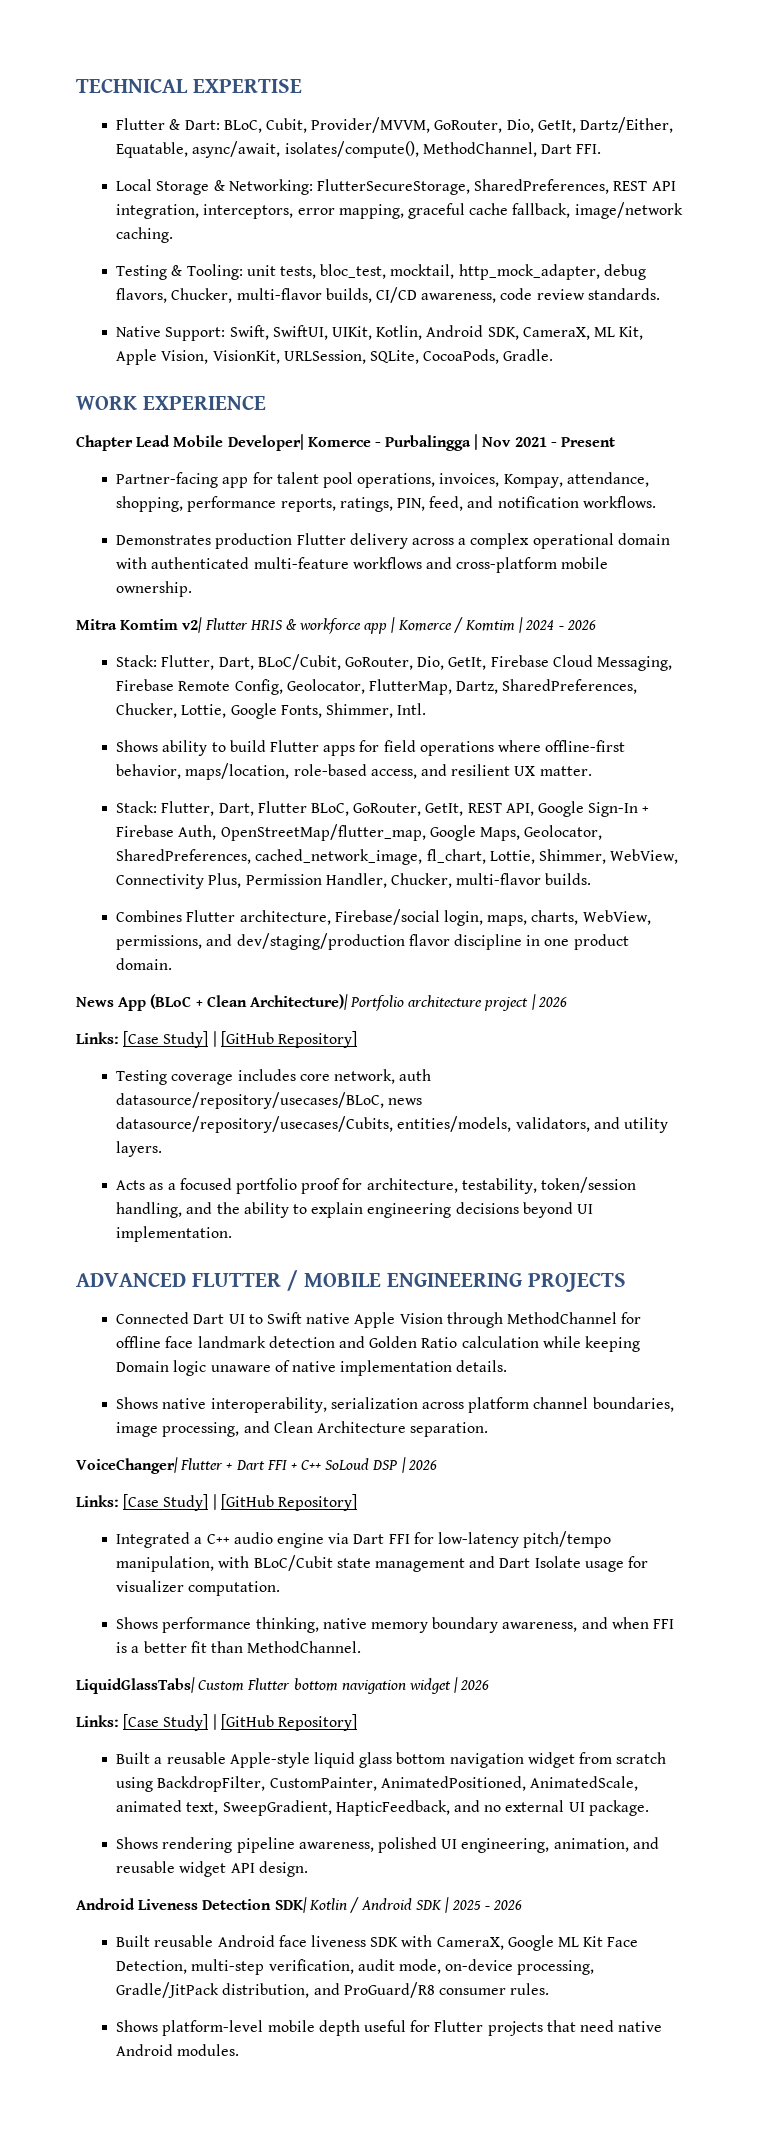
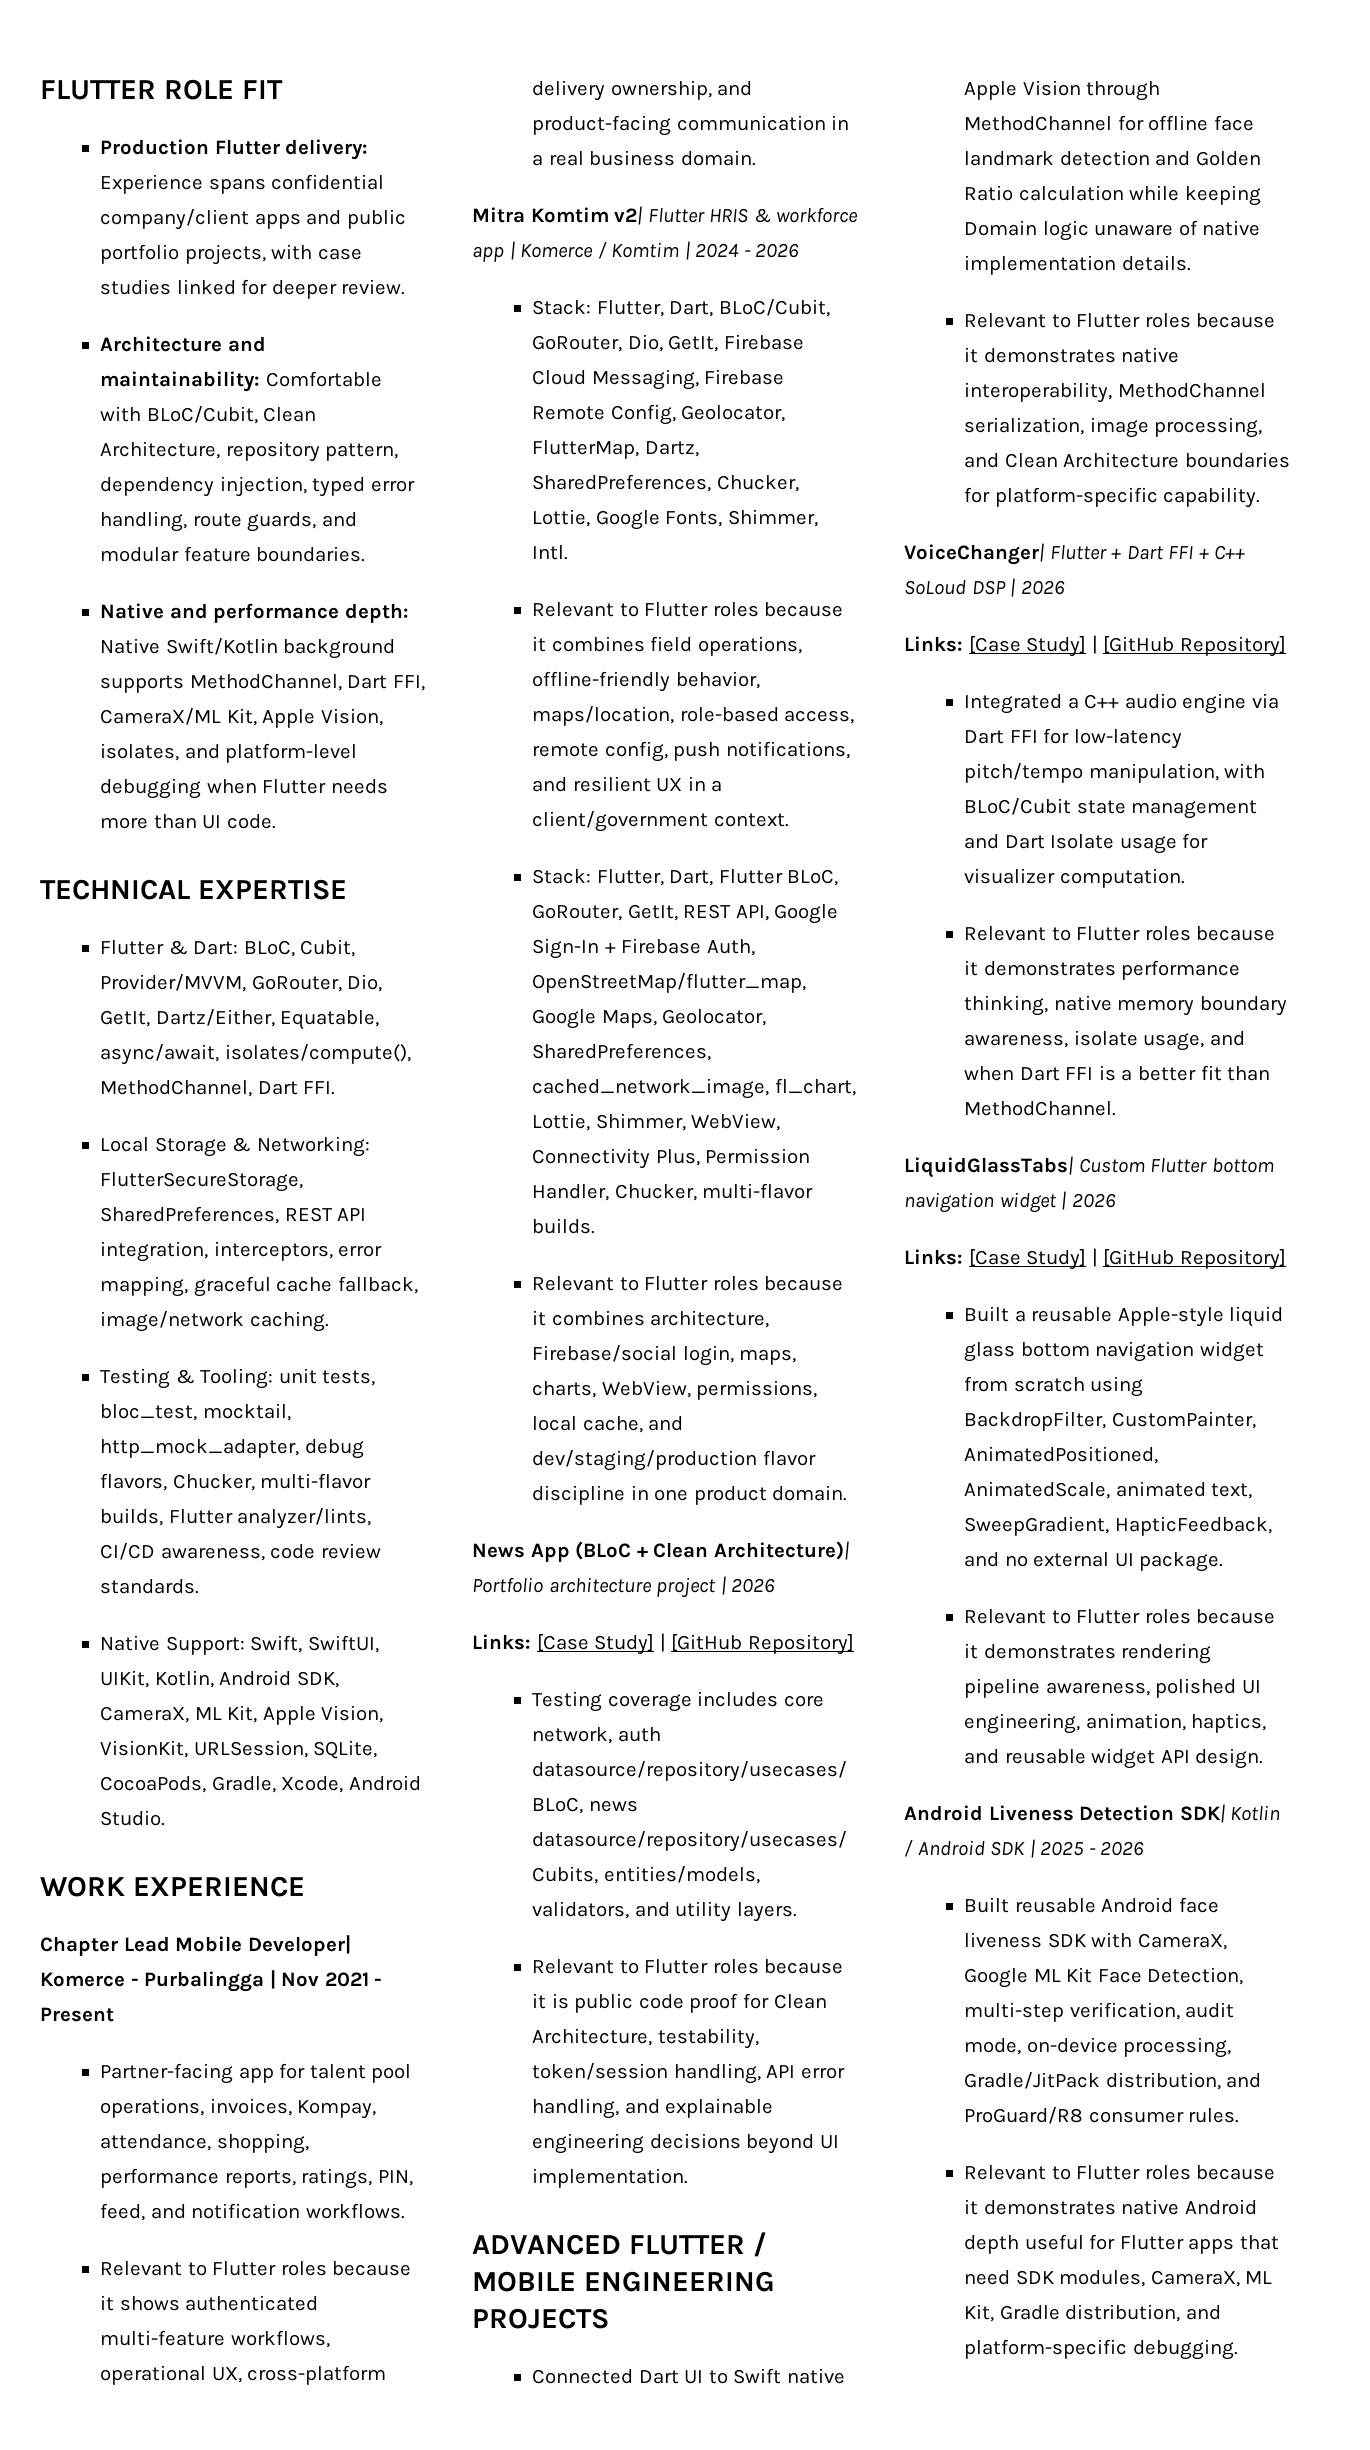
+ FLUTTER ROLE FIT
+ Production Flutter delivery: Experience spans confidential company/client apps and public portfolio projects, with case studies linked for deeper review.
+ Architecture and maintainability: Comfortable with BLoC/Cubit, Clean Architecture, repository pattern, dependency injection, typed error handling, route guards, and modular feature boundaries.
+ Native and performance depth: Native Swift/Kotlin background supports MethodChannel, Dart FFI, CameraX/ML Kit, Apple Vision, isolates, and platform-level debugging when Flutter needs more than UI code.
- Testing & Tooling: unit tests, bloc_test, mocktail, http_mock_adapter, debug flavors, Chucker, multi-flavor builds, CI/CD awareness, code review standards.
+ Testing & Tooling: unit tests, bloc_test, mocktail, http_mock_adapter, debug flavors, Chucker, multi-flavor builds, Flutter analyzer/lints, CI/CD awareness, code review standards.
- Native Support: Swift, SwiftUI, UIKit, Kotlin, Android SDK, CameraX, ML Kit, Apple Vision, VisionKit, URLSession, SQLite, CocoaPods, Gradle.
+ Native Support: Swift, SwiftUI, UIKit, Kotlin, Android SDK, CameraX, ML Kit, Apple Vision, VisionKit, URLSession, SQLite, CocoaPods, Gradle, Xcode, Android Studio.
- Demonstrates production Flutter delivery across a complex operational domain with authenticated multi-feature workflows and cross-platform mobile ownership.
+ Relevant to Flutter roles because it shows authenticated multi-feature workflows, operational UX, cross-platform delivery ownership, and product-facing communication in a real business domain.
- Shows ability to build Flutter apps for field operations where offline-first behavior, maps/location, role-based access, and resilient UX matter.
+ Relevant to Flutter roles because it combines field operations, offline-friendly behavior, maps/location, role-based access, remote config, push notifications, and resilient UX in a client/government context.
- Combines Flutter architecture, Firebase/social login, maps, charts, WebView, permissions, and dev/staging/production flavor discipline in one product domain.
+ Relevant to Flutter roles because it combines architecture, Firebase/social login, maps, charts, WebView, permissions, local cache, and dev/staging/production flavor discipline in one product domain.
- Acts as a focused portfolio proof for architecture, testability, token/session handling, and the ability to explain engineering decisions beyond UI implementation.
+ Relevant to Flutter roles because it is public code proof for Clean Architecture, testability, token/session handling, API error handling, and explainable engineering decisions beyond UI implementation.
- Shows native interoperability, serialization across platform channel boundaries, image processing, and Clean Architecture separation.
+ Relevant to Flutter roles because it demonstrates native interoperability, MethodChannel serialization, image processing, and Clean Architecture boundaries for platform-specific capability.
- Shows performance thinking, native memory boundary awareness, and when FFI is a better fit than MethodChannel.
+ Relevant to Flutter roles because it demonstrates performance thinking, native memory boundary awareness, isolate usage, and when Dart FFI is a better fit than MethodChannel.
- Shows rendering pipeline awareness, polished UI engineering, animation, and reusable widget API design.
+ Relevant to Flutter roles because it demonstrates rendering pipeline awareness, polished UI engineering, animation, haptics, and reusable widget API design.
- Shows platform-level mobile depth useful for Flutter projects that need native Android modules.
+ Relevant to Flutter roles because it demonstrates native Android depth useful for Flutter apps that need SDK modules, CameraX, ML Kit, Gradle distribution, and platform-specific debugging.

